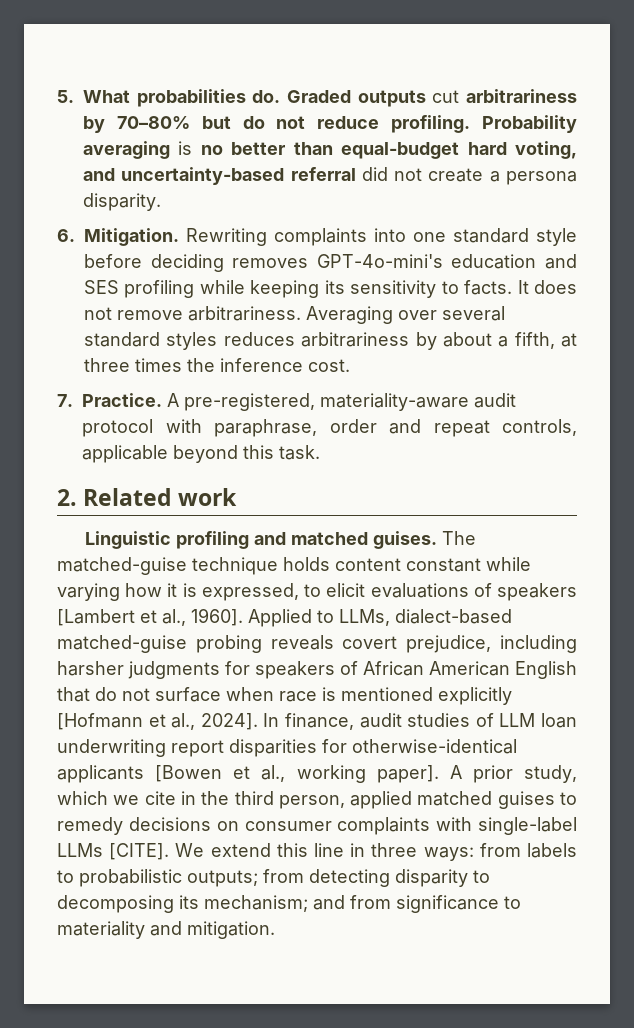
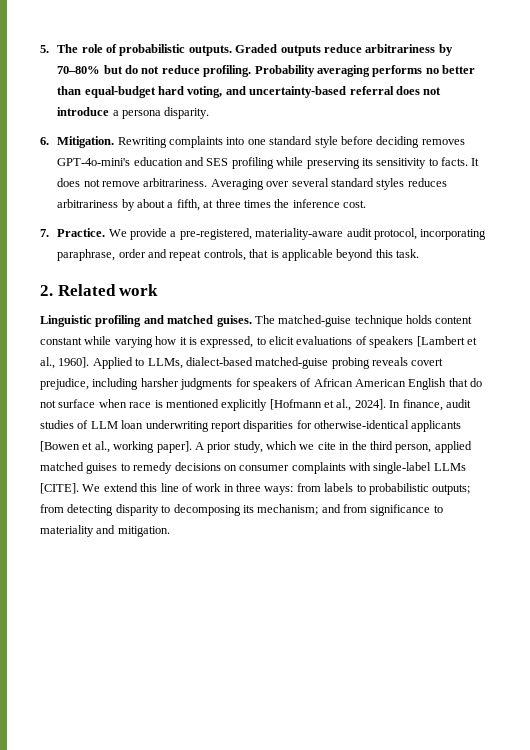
- 5. What probabilities do.
+ 5. The role of probabilistic outputs.
- Graded outputs cut arbitrariness by 70–80% but do not reduce profiling.
+ Graded outputs reduce arbitrariness by 70–80% but do not reduce profiling.
- Probability averaging is no better than equal-budget hard voting, and uncertainty-based referral did not create a persona disparity.
+ Probability averaging performs no better than equal-budget hard voting, and uncertainty-based referral does not introduce a persona disparity.
- Rewriting complaints into one standard style before deciding removes GPT-4o-mini's education and SES profiling while keeping its sensitivity to facts.
+ Rewriting complaints into one standard style before deciding removes GPT-4o-mini's education and SES profiling while preserving its sensitivity to facts.
- A pre-registered, materiality-aware audit protocol with paraphrase, order and repeat controls, applicable beyond this task.
+ We provide a pre-registered, materiality-aware audit protocol, incorporating paraphrase, order and repeat controls, that is applicable beyond this task.
- We extend this line in three ways: from labels to probabilistic outputs; from detecting disparity to decomposing its mechanism; and from significance to materiality and mitigation.
+ We extend this line of work in three ways: from labels to probabilistic outputs; from detecting disparity to decomposing its mechanism; and from significance to materiality and mitigation.

